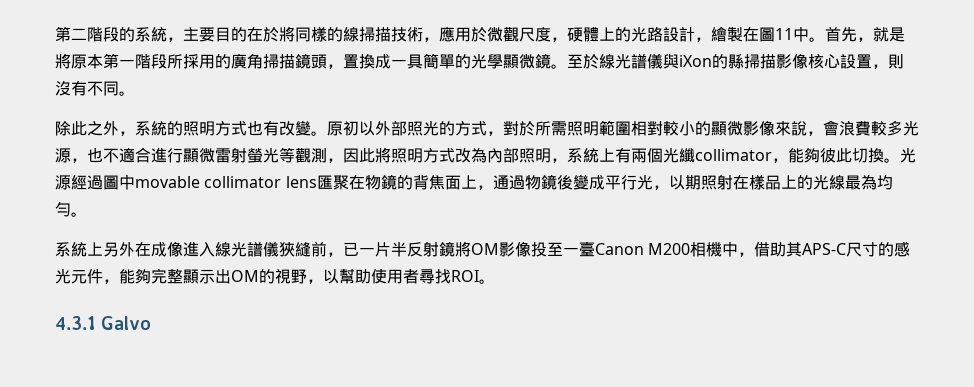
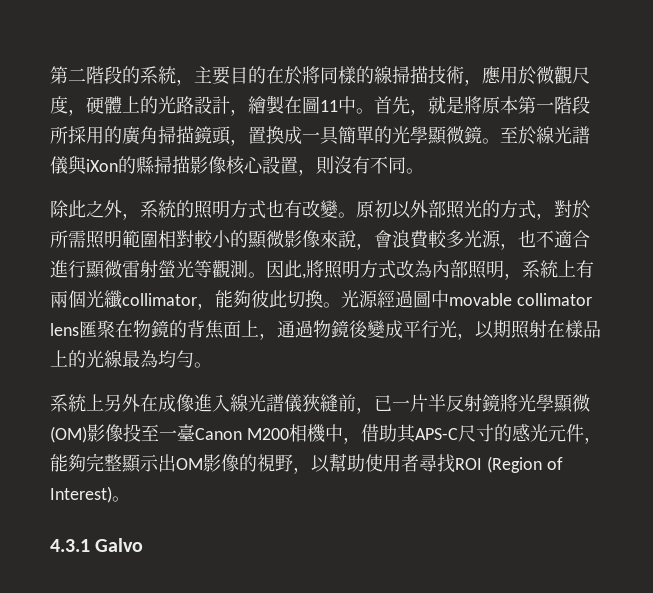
- 原初以外部照光的方式，對於所需照明範圍相對較小的顯微影像來說，會浪費較多光源，也不適合進行顯微雷射螢光等觀測，因此將照明方式改為內部照明，系統上有兩個光纖collimator，能夠彼此切換。
+ 原初以外部照光的方式，對於所需照明範圍相對較小的顯微影像來說，會浪費較多光源，也不適合進行顯微雷射螢光等觀測。因此,將照明方式改為內部照明，系統上有兩個光纖collimator，能夠彼此切換。
- 系統上另外在成像進入線光譜儀狹縫前，已一片半反射鏡將OM影像投至一臺Canon M200相機中，借助其APS-C尺寸的感光元件，能夠完整顯示出OM的視野，以幫助使用者尋找ROI。
+ 系統上另外在成像進入線光譜儀狹縫前，已一片半反射鏡將光學顯微(OM)影像投至一臺Canon M200相機中，借助其APS-C尺寸的感光元件，能夠完整顯示出OM影像的視野，以幫助使用者尋找ROI (Region of Interest)。

